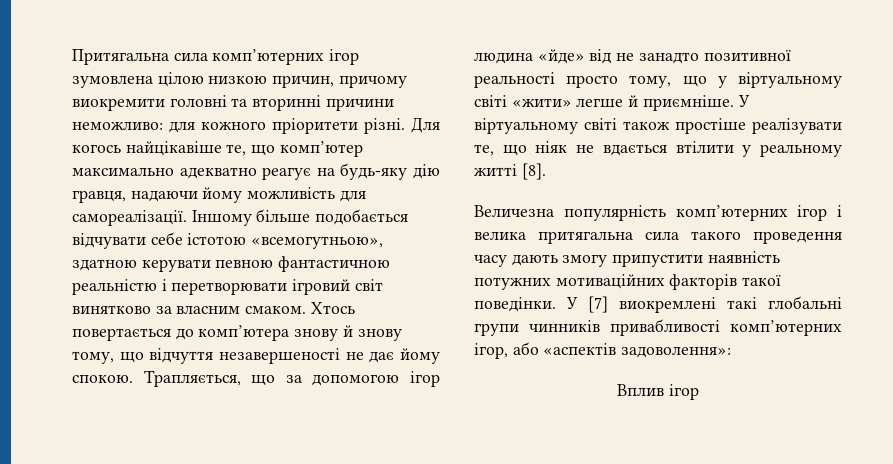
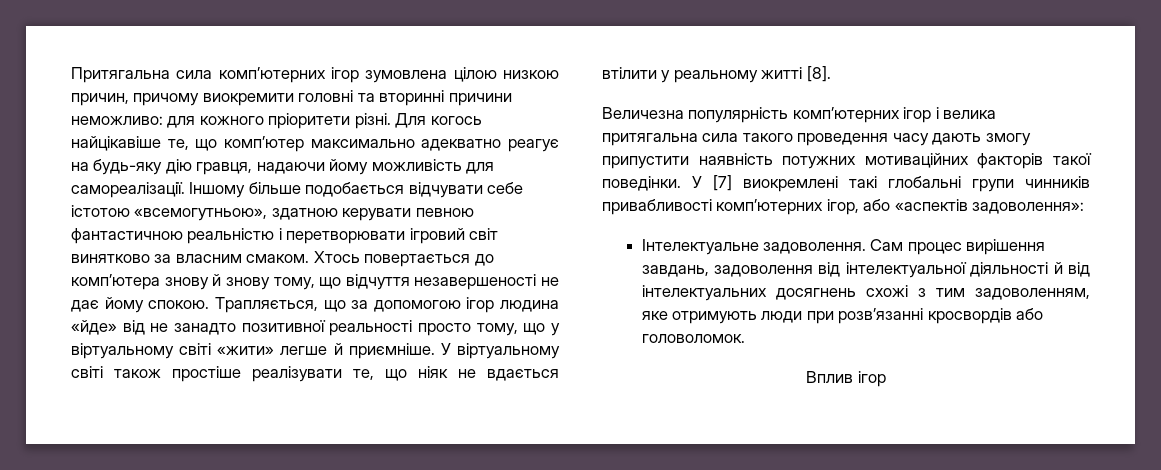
+ Інтелектуальне задоволення. Сам процес вирішення завдань, задоволення від інтелектуальної діяльності й від інтелектуальних досягнень схожі з тим задоволенням, яке отримують люди при розв’язанні кросвордів або головоломок.

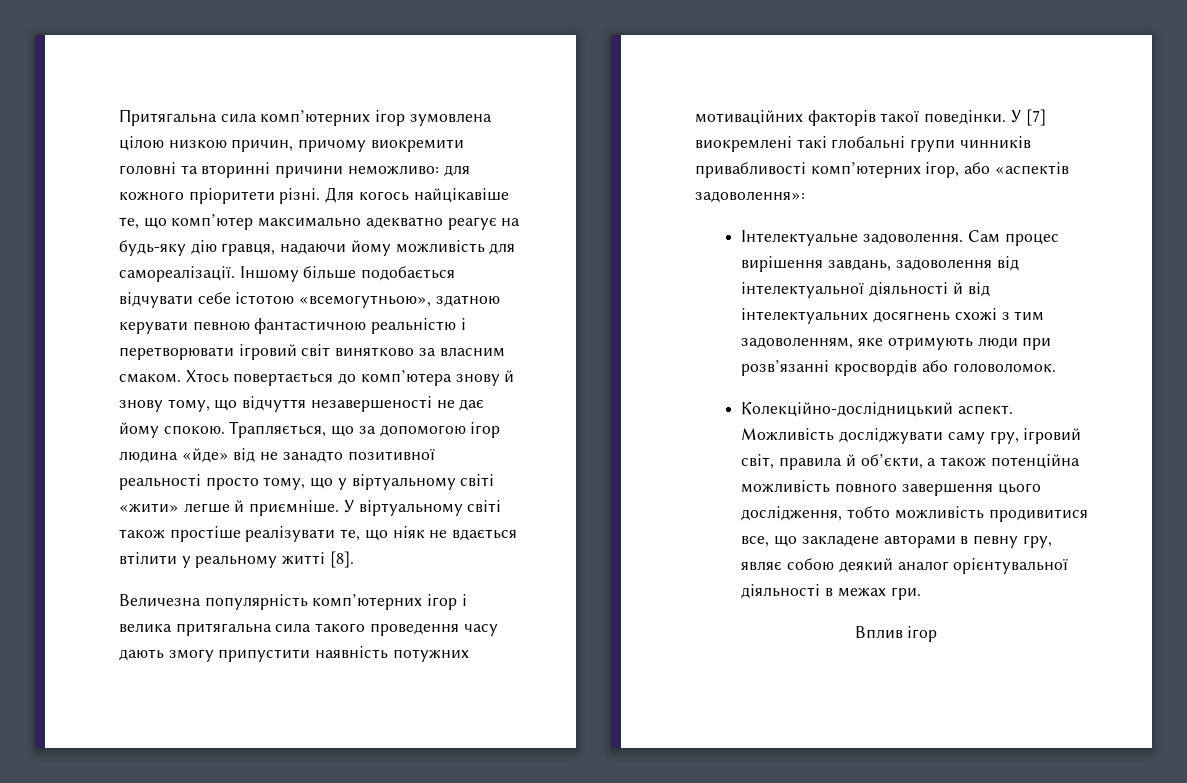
+ Колекційно-дослідницький аспект. Можливість досліджувати саму гру, ігровий світ, правила й об’єкти, а також потенційна можливість повного завершення цього дослідження, тобто можливість продивитися все, що закладене авторами в певну гру, являє собою деякий аналог орієнтувальної діяльності в межах гри.

